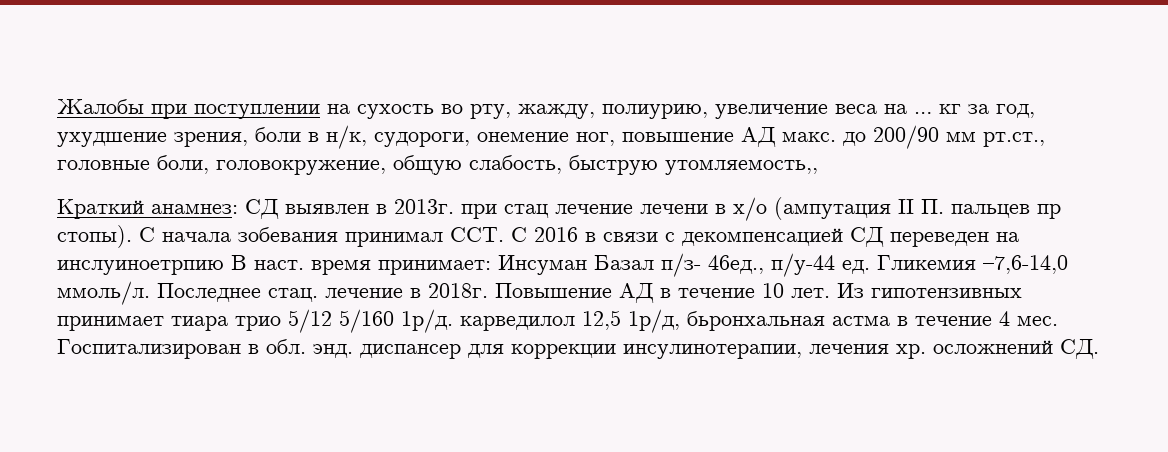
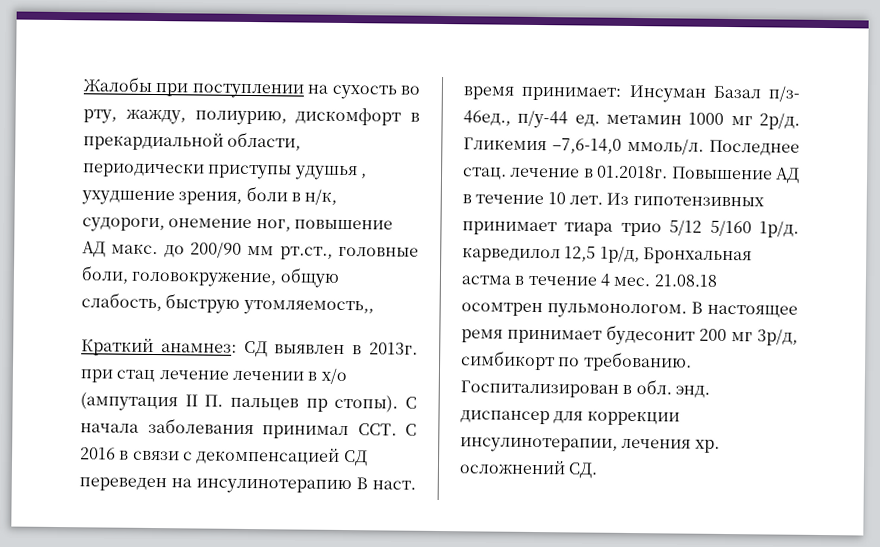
- Жалобы при поступлении на сухость во рту, жажду, полиурию, увеличение веса на … кг за год, ухудшение зрения, боли в н/к, судороги, онемение ног, повышение АД макс. до 200/90 мм рт.ст., головные боли, головокружение, общую слабость, быструю утомляемость,,
+ Жалобы при поступлении на сухость во рту, жажду, полиурию, дискомфорт в прекардиальной области, периодически приступы удушья , ухудшение зрения, боли в н/к, судороги, онемение ног, повышение АД макс. до 200/90 мм рт.ст., головные боли, головокружение, общую слабость, быструю утомляемость,,
- Краткий анамнез: СД выявлен в 2013г. при стац лечение лечени в х/о (ампутация II П. пальцев пр стопы).
+ Краткий анамнез: СД выявлен в 2013г. при стац лечение лечении в х/о (ампутация II П. пальцев пр стопы).
- С начала зобевания принимал ССТ. С 2016 в связи с декомпенсацией СД переведен на инслуиноетрпию В наст. время принимает: Инсуман Базал п/з- 46ед., п/у-44 ед.
+ С начала заболевания принимал ССТ. С 2016 в связи с декомпенсацией СД переведен на инсулинотерапию В наст. время принимает: Инсуман Базал п/з- 46ед., п/у-44 ед. метамин 1000 мг 2р/д.
- Последнее стац. лечение в 2018г. Повышение АД в течение 10 лет.
+ Последнее стац. лечение в 01.2018г. Повышение АД в течение 10 лет.
- Из гипотензивных принимает тиара трио 5/12 5/160 1р/д. карведилол 12,5 1р/д, бьронхальная астма в течение 4 мес.
+ Из гипотензивных принимает тиара трио 5/12 5/160 1р/д. карведилол 12,5 1р/д, Бронхальная астма в течение 4 мес.
+ 21.08.18 осомтрен пульмонологом. В настоящее ремя принимает будесонит 200 мг 3р/д, симбикорт по требованию.

